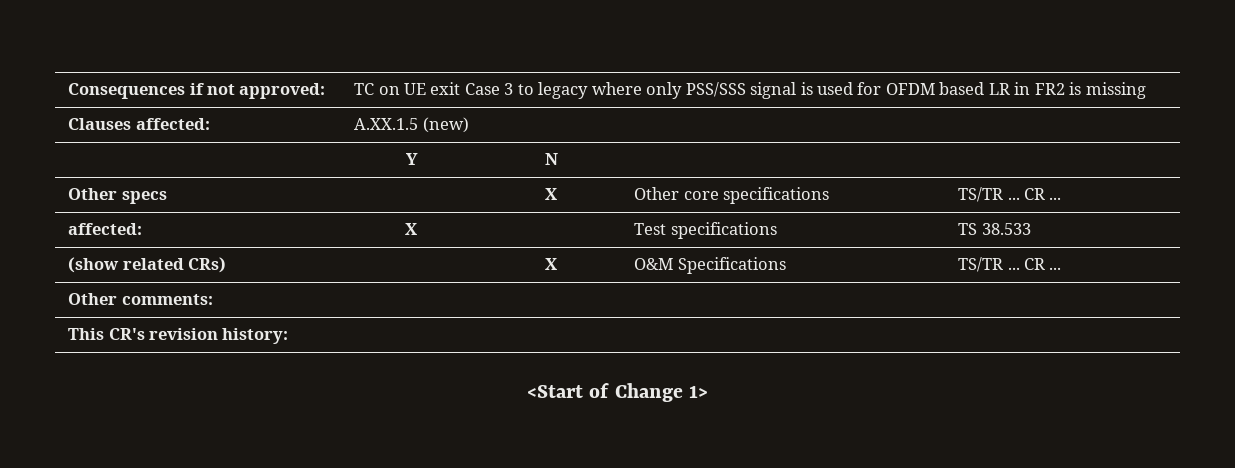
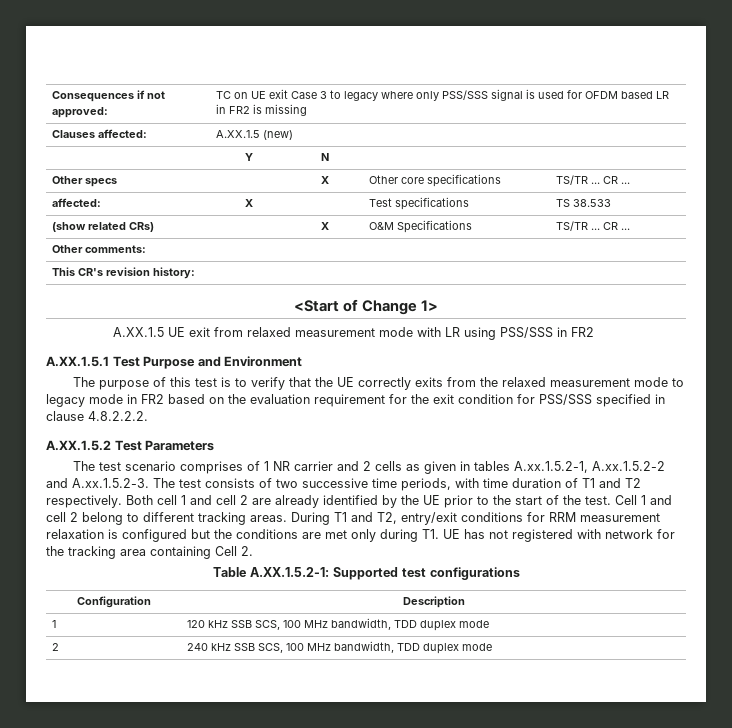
+ A.XX.1.5 UE exit from relaxed measurement mode with LR using PSS/SSS in FR2
+ A.XX.1.5.1 Test Purpose and Environment
+ The purpose of this test is to verify that the UE correctly exits from the relaxed measurement mode to legacy mode in FR2 based on the evaluation requirement for the exit condition for PSS/SSS specified in clause 4.8.2.2.2.
+ A.XX.1.5.2 Test Parameters
+ The test scenario comprises of 1 NR carrier and 2 cells as given in tables A.xx.1.5.2-1, A.xx.1.5.2-2 and A.xx.1.5.2-3. The test consists of two successive time periods, with time duration of T1 and T2 respectively. Both cell 1 and cell 2 are already identified by the UE prior to the start of the test. Cell 1 and cell 2 belong to different tracking areas. During T1 and T2, entry/exit conditions for RRM measurement relaxation is configured but the conditions are met only during T1. UE has not registered with network for the tracking area containing Cell 2.
+ Table A.XX.1.5.2-1: Supported test configurations
+ Configuration | Description
+ 1 | 120 kHz SSB SCS, 100 MHz bandwidth, TDD duplex mode
+ 2 | 240 kHz SSB SCS, 100 MHz bandwidth, TDD duplex mode

